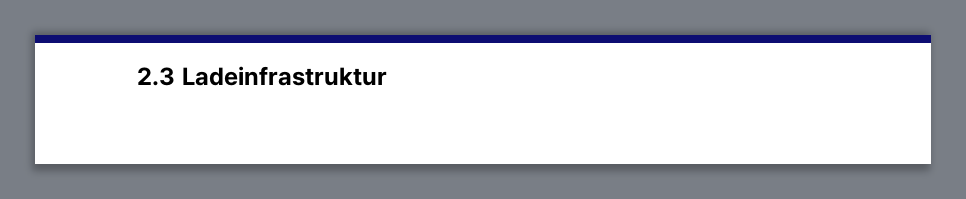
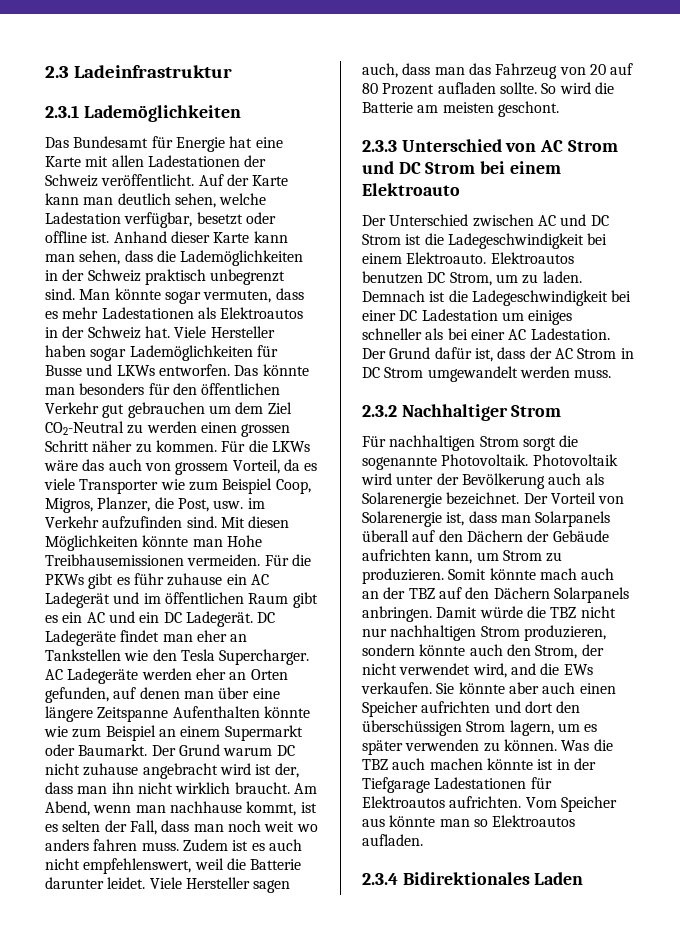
+ 2.3.1 Lademöglichkeiten
+ Das Bundesamt für Energie hat eine Karte mit allen Ladestationen der Schweiz veröffentlicht. Auf der Karte kann man deutlich sehen, welche Ladestation verfügbar, besetzt oder offline ist. Anhand dieser Karte kann man sehen, dass die Lademöglichkeiten in der Schweiz praktisch unbegrenzt sind. Man könnte sogar vermuten, dass es mehr Ladestationen als Elektroautos in der Schweiz hat. Viele Hersteller haben sogar Lademöglichkeiten für Busse und LKWs entworfen. Das könnte man besonders für den öffentlichen Verkehr gut gebrauchen um dem Ziel CO2-Neutral zu werden einen grossen Schritt näher zu kommen. Für die LKWs wäre das auch von grossem Vorteil, da es viele Transporter wie zum Beispiel Coop, Migros, Planzer, die Post, usw. im Verkehr aufzufinden sind. Mit diesen Möglichkeiten könnte man Hohe Treibhausemissionen vermeiden. Für die PKWs gibt es führ zuhause ein AC Ladegerät und im öffentlichen Raum gibt es ein AC und ein DC Ladegerät. DC Ladegeräte findet man eher an Tankstellen wie den Tesla Supercharger. AC Ladegeräte werden eher an Orten gefunden, auf denen man über eine längere Zeitspanne Aufenthalten könnte wie zum Beispiel an einem Supermarkt oder Baumarkt. Der Grund warum DC nicht zuhause angebracht wird ist der, dass man ihn nicht wirklich braucht. Am Abend, wenn man nachhause kommt, ist es selten der Fall, dass man noch weit wo anders fahren muss. Zudem ist es auch nicht empfehlenswert, weil die Batterie darunter leidet. Viele Hersteller sagen auch, dass man das Fahrzeug von 20 auf 80 Prozent aufladen sollte. So wird die Batterie am meisten geschont.
+ 2.3.3 Unterschied von AC Strom und DC Strom bei einem Elektroauto
+ Der Unterschied zwischen AC und DC Strom ist die Ladegeschwindigkeit bei einem Elektroauto. Elektroautos benutzen DC Strom, um zu laden. Demnach ist die Ladegeschwindigkeit bei einer DC Ladestation um einiges schneller als bei einer AC Ladestation. Der Grund dafür ist, dass der AC Strom in DC Strom umgewandelt werden muss.
+ 2.3.2 Nachhaltiger Strom
+ Für nachhaltigen Strom sorgt die sogenannte Photovoltaik. Photovoltaik wird unter der Bevölkerung auch als Solarenergie bezeichnet. Der Vorteil von Solarenergie ist, dass man Solarpanels überall auf den Dächern der Gebäude aufrichten kann, um Strom zu produzieren. Somit könnte mach auch an der TBZ auf den Dächern Solarpanels anbringen. Damit würde die TBZ nicht nur nachhaltigen Strom produzieren, sondern könnte auch den Strom, der nicht verwendet wird, and die EWs verkaufen. Sie könnte aber auch einen Speicher aufrichten und dort den überschüssigen Strom lagern, um es später verwenden zu können. Was die TBZ auch machen könnte ist in der Tiefgarage Ladestationen für Elektroautos aufrichten. Vom Speicher aus könnte man so Elektroautos aufladen.
+ 2.3.4 Bidirektionales Laden

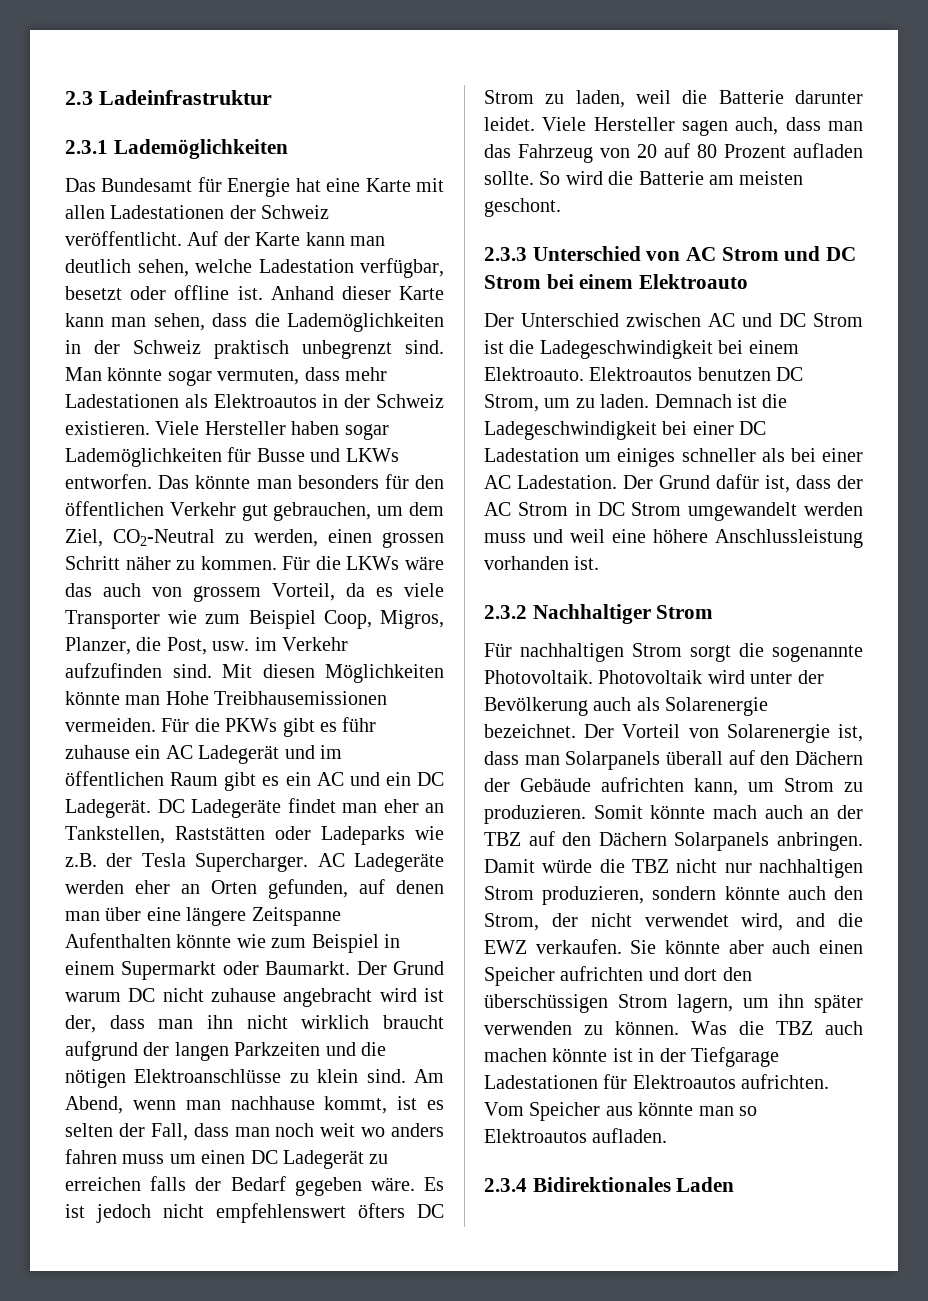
- Man könnte sogar vermuten, dass es mehr Ladestationen als Elektroautos in der Schweiz hat.
+ Man könnte sogar vermuten, dass mehr Ladestationen als Elektroautos in der Schweiz existieren.
- Das könnte man besonders für den öffentlichen Verkehr gut gebrauchen um dem Ziel CO2-Neutral zu werden einen grossen Schritt näher zu kommen.
+ Das könnte man besonders für den öffentlichen Verkehr gut gebrauchen, um dem Ziel, CO2-Neutral zu werden, einen grossen Schritt näher zu kommen.
- DC Ladegeräte findet man eher an Tankstellen wie den Tesla Supercharger.
+ DC Ladegeräte findet man eher an Tankstellen, Raststätten oder Ladeparks wie z.B. der Tesla Supercharger.
- AC Ladegeräte werden eher an Orten gefunden, auf denen man über eine längere Zeitspanne Aufenthalten könnte wie zum Beispiel an einem Supermarkt oder Baumarkt.
+ AC Ladegeräte werden eher an Orten gefunden, auf denen man über eine längere Zeitspanne Aufenthalten könnte wie zum Beispiel in einem Supermarkt oder Baumarkt.
- Der Grund warum DC nicht zuhause angebracht wird ist der, dass man ihn nicht wirklich braucht.
+ Der Grund warum DC nicht zuhause angebracht wird ist der, dass man ihn nicht wirklich braucht aufgrund der langen Parkzeiten und die nötigen Elektroanschlüsse zu klein sind.
- Am Abend, wenn man nachhause kommt, ist es selten der Fall, dass man noch weit wo anders fahren muss. Zudem ist es auch nicht empfehlenswert, weil die Batterie darunter leidet.
+ Am Abend, wenn man nachhause kommt, ist es selten der Fall, dass man noch weit wo anders fahren muss um einen DC Ladegerät zu erreichen falls der Bedarf gegeben wäre. Es ist jedoch nicht empfehlenswert öfters DC Strom zu laden, weil die Batterie darunter leidet.
- Der Grund dafür ist, dass der AC Strom in DC Strom umgewandelt werden muss.
+ Der Grund dafür ist, dass der AC Strom in DC Strom umgewandelt werden muss und weil eine höhere Anschlussleistung vorhanden ist.
- Damit würde die TBZ nicht nur nachhaltigen Strom produzieren, sondern könnte auch den Strom, der nicht verwendet wird, and die EWs verkaufen.
+ Damit würde die TBZ nicht nur nachhaltigen Strom produzieren, sondern könnte auch den Strom, der nicht verwendet wird, and die EWZ verkaufen.
- Sie könnte aber auch einen Speicher aufrichten und dort den überschüssigen Strom lagern, um es später verwenden zu können.
+ Sie könnte aber auch einen Speicher aufrichten und dort den überschüssigen Strom lagern, um ihn später verwenden zu können.

